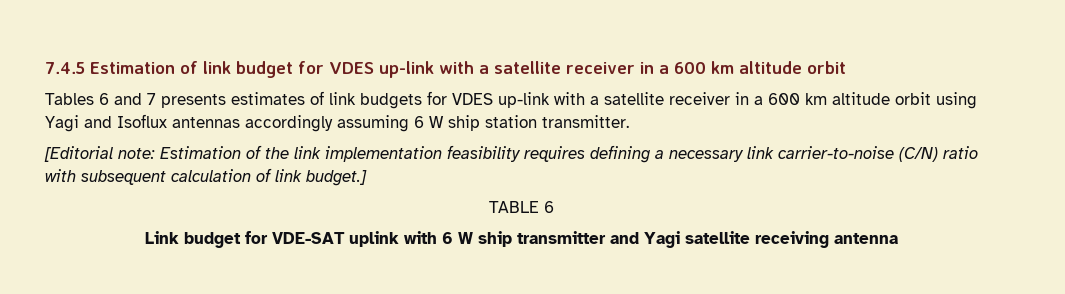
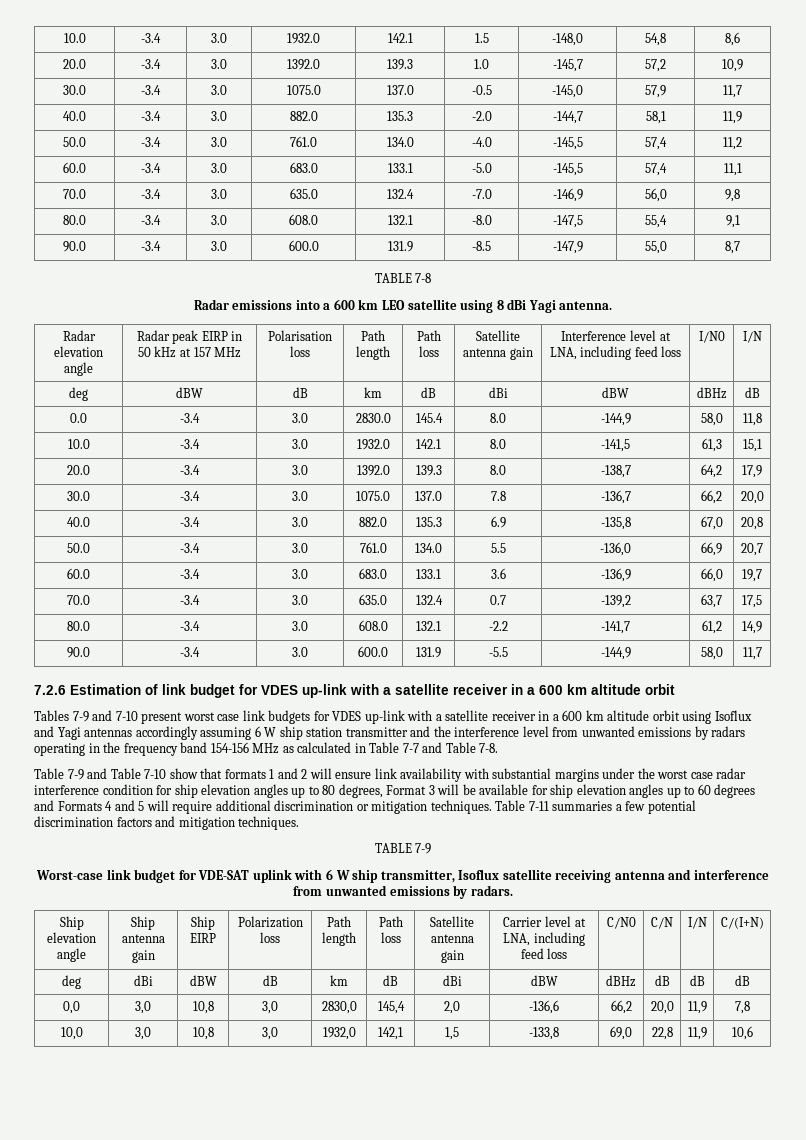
- 7.4.5 Estimation of link budget for VDES up-link with a satellite receiver in a 600 km altitude orbit
+ 10.0 | -3.4 | 3.0 | 1932.0 | 142.1 | 1.5 | -148,0 | 54,8 | 8,6
+ 20.0 | -3.4 | 3.0 | 1392.0 | 139.3 | 1.0 | -145,7 | 57,2 | 10,9
+ 30.0 | -3.4 | 3.0 | 1075.0 | 137.0 | -0.5 | -145,0 | 57,9 | 11,7
+ 40.0 | -3.4 | 3.0 | 882.0 | 135.3 | -2.0 | -144,7 | 58,1 | 11,9
+ 50.0 | -3.4 | 3.0 | 761.0 | 134.0 | -4.0 | -145,5 | 57,4 | 11,2
+ 60.0 | -3.4 | 3.0 | 683.0 | 133.1 | -5.0 | -145,5 | 57,4 | 11,1
+ 70.0 | -3.4 | 3.0 | 635.0 | 132.4 | -7.0 | -146,9 | 56,0 | 9,8
+ 80.0 | -3.4 | 3.0 | 608.0 | 132.1 | -8.0 | -147,5 | 55,4 | 9,1
+ 90.0 | -3.4 | 3.0 | 600.0 | 131.9 | -8.5 | -147,9 | 55,0 | 8,7
+ TABLE 7-8
+ Radar emissions into a 600 km LEO satellite using 8 dBi Yagi antenna.
+ Radar elevation angle | Radar peak EIRP in 50 kHz at 157 MHz | Polarisation loss | Path length | Path loss | Satellite antenna gain | Interference level at LNA, including feed loss | I/N0 | I/N
+ deg | dBW | dB | km | dB | dBi | dBW | dBHz | dB
+ 0.0 | -3.4 | 3.0 | 2830.0 | 145.4 | 8.0 | -144,9 | 58,0 | 11,8
+ 10.0 | -3.4 | 3.0 | 1932.0 | 142.1 | 8.0 | -141,5 | 61,3 | 15,1
+ 20.0 | -3.4 | 3.0 | 1392.0 | 139.3 | 8.0 | -138,7 | 64,2 | 17,9
+ 30.0 | -3.4 | 3.0 | 1075.0 | 137.0 | 7.8 | -136,7 | 66,2 | 20,0
+ 40.0 | -3.4 | 3.0 | 882.0 | 135.3 | 6.9 | -135,8 | 67,0 | 20,8
+ 50.0 | -3.4 | 3.0 | 761.0 | 134.0 | 5.5 | -136,0 | 66,9 | 20,7
+ 60.0 | -3.4 | 3.0 | 683.0 | 133.1 | 3.6 | -136,9 | 66,0 | 19,7
+ 70.0 | -3.4 | 3.0 | 635.0 | 132.4 | 0.7 | -139,2 | 63,7 | 17,5
+ 80.0 | -3.4 | 3.0 | 608.0 | 132.1 | -2.2 | -141,7 | 61,2 | 14,9
+ 90.0 | -3.4 | 3.0 | 600.0 | 131.9 | -5.5 | -144,9 | 58,0 | 11,7
+ 7.2.6 Estimation of link budget for VDES up-link with a satellite receiver in a 600 km altitude orbit
- Tables 6 and 7 presents estimates of link budgets for VDES up-link with a satellite receiver in a 600 km altitude orbit using Yagi and Isoflux antennas accordingly assuming 6 W ship station transmitter.
- [Editorial note: Estimation of the link implementation feasibility requires defining a necessary link carrier-to-noise (C/N) ratio with subsequent calculation of link budget.]
- TABLE 6
- Link budget for VDE-SAT uplink with 6 W ship transmitter and Yagi satellite receiving antenna
+ Tables 7-9 and 7-10 present worst case link budgets for VDES up-link with a satellite receiver in a 600 km altitude orbit using Isoflux and Yagi antennas accordingly assuming 6 W ship station transmitter and the interference level from unwanted emissions by radars operating in the frequency band 154-156 MHz as calculated in Table 7-7 and Table 7-8.
+ Table 7-9 and Table 7-10 show that formats 1 and 2 will ensure link availability with substantial margins under the worst case radar interference condition for ship elevation angles up to 80 degrees, Format 3 will be available for ship elevation angles up to 60 degrees and Formats 4 and 5 will require additional discrimination or mitigation techniques. Table 7-11 summaries a few potential discrimination factors and mitigation techniques.
+ TABLE 7-9
+ Worst-case link budget for VDE-SAT uplink with 6 W ship transmitter, Isoflux satellite receiving antenna and interference from unwanted emissions by radars.
+ Ship elevation angle | Ship antenna gain | Ship EIRP | Polarization loss | Path length | Path loss | Satellite antenna gain | Carrier level at LNA, including feed loss | C/N0 | C/N | I/N | C/(I+N)
+ deg | dBi | dBW | dB | km | dB | dBi | dBW | dBHz | dB | dB | dB
+ 0,0 | 3,0 | 10,8 | 3,0 | 2830,0 | 145,4 | 2,0 | -136,6 | 66,2 | 20,0 | 11,9 | 7,8
+ 10,0 | 3,0 | 10,8 | 3,0 | 1932,0 | 142,1 | 1,5 | -133,8 | 69,0 | 22,8 | 11,9 | 10,6

